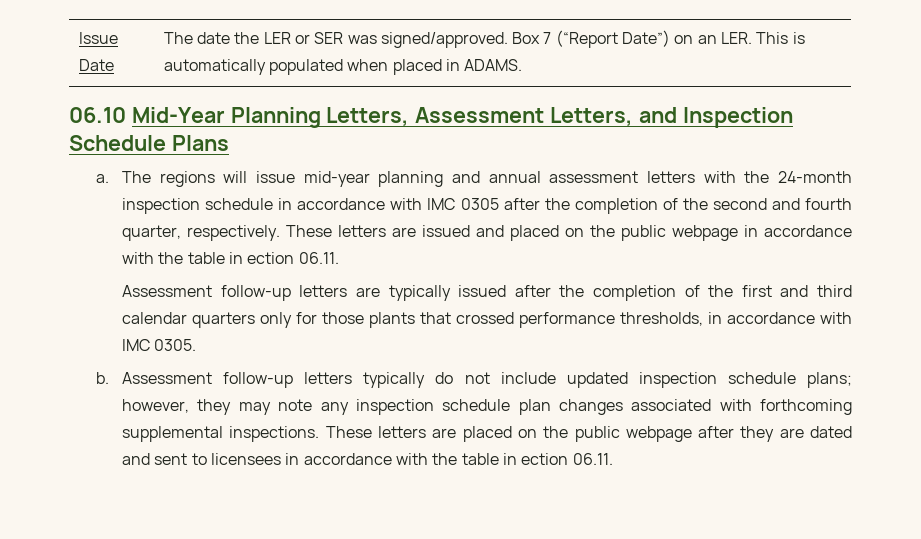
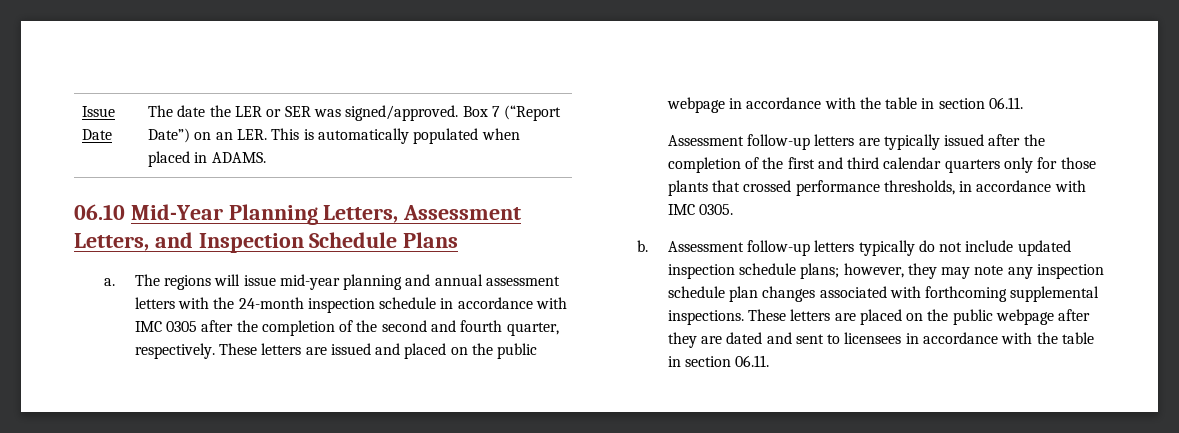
- These letters are issued and placed on the public webpage in accordance with the table in ection 06.11.
+ These letters are issued and placed on the public webpage in accordance with the table in section 06.11.
- These letters are placed on the public webpage after they are dated and sent to licensees in accordance with the table in ection 06.11.
+ These letters are placed on the public webpage after they are dated and sent to licensees in accordance with the table in section 06.11.

